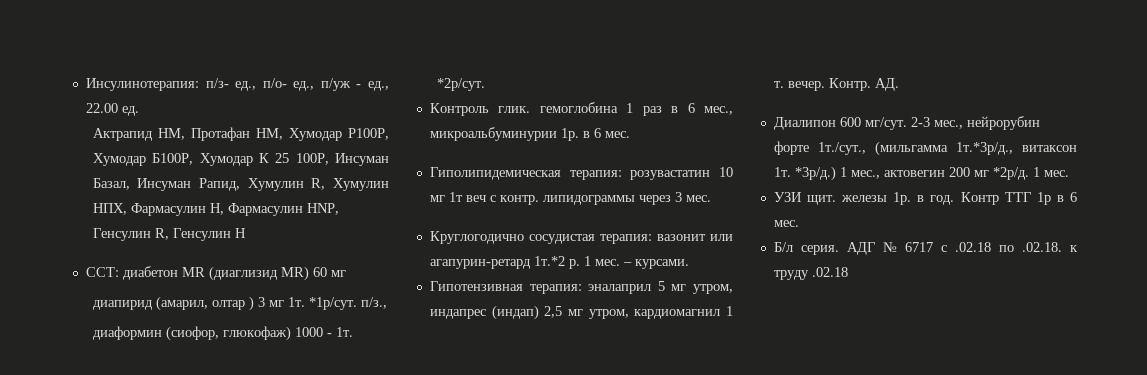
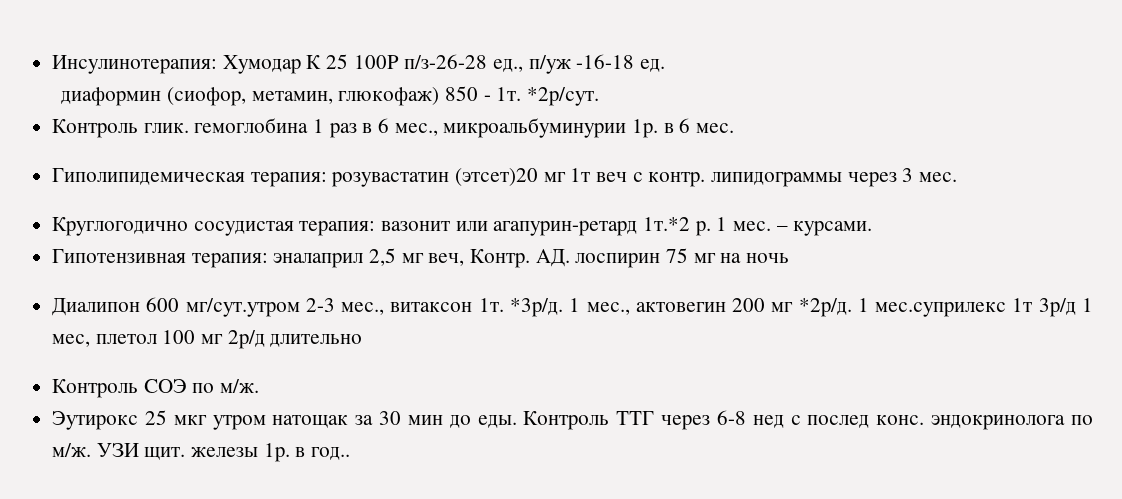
- Инсулинотерапия: п/з- ед., п/о- ед., п/уж - ед., 22.00 ед.
- Актрапид НМ, Протафан НМ, Хумодар Р100Р, Хумодар Б100Р, Хумодар К 25 100Р, Инсуман Базал, Инсуман Рапид, Хумулин R, Хумулин НПХ, Фармасулин Н, Фармасулин НNР, Генсулин R, Генсулин Н
- ССТ: диабетон МR (диаглизид МR) 60 мг
- диапирид (амарил, олтар ) 3 мг 1т. *1р/сут. п/з.,
+ Инсулинотерапия: Хумодар К 25 100Р п/з-26-28 ед., п/уж -16-18 ед.
- диаформин (сиофор, глюкофаж) 1000 - 1т.
+ диаформин (сиофор, метамин, глюкофаж) 850 - 1т.
- Гиполипидемическая терапия: розувастатин 10 мг 1т веч с контр. липидограммы через 3 мес.
+ Гиполипидемическая терапия: розувастатин (этсет)20 мг 1т веч с контр. липидограммы через 3 мес.
- Гипотензивная терапия: эналаприл 5 мг утром, индапрес (индап) 2,5 мг утром, кардиомагнил 1 т. вечер. Контр. АД.
+ Гипотензивная терапия: эналаприл 2,5 мг веч, Контр. АД. лоспирин 75 мг на ночь
- Диалипон 600 мг/сут. 2-3 мес., нейрорубин форте 1т./сут., (мильгамма 1т.*3р/д., витаксон 1т.
+ Диалипон 600 мг/сут.утром 2-3 мес., витаксон 1т.
- *3р/д.)
+ *3р/д.
- 1 мес., актовегин 200 мг *2р/д. 1 мес.
- УЗИ щит. железы 1р. в год. Контр ТТГ 1р в 6 мес.
- Б/л серия. АДГ № 6717 с .02.18 по .02.18. к труду .02.18
+ 1 мес., актовегин 200 мг *2р/д. 1 мес.суприлекс 1т 3р/д 1 мес, плетол 100 мг 2р/д длительно
+ Контроль СОЭ по м/ж.
+ Эутирокс 25 мкг утром натощак за 30 мин до еды. Контроль ТТГ через 6-8 нед с послед конс. эндокринолога по м/ж. УЗИ щит. железы 1р. в год..

